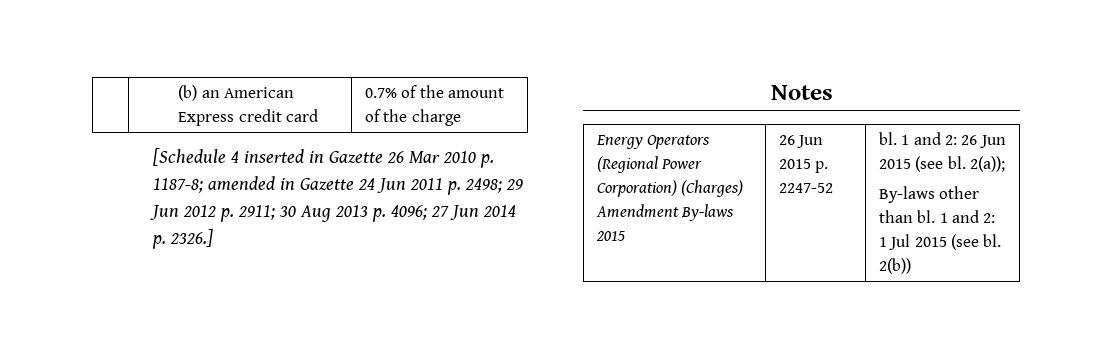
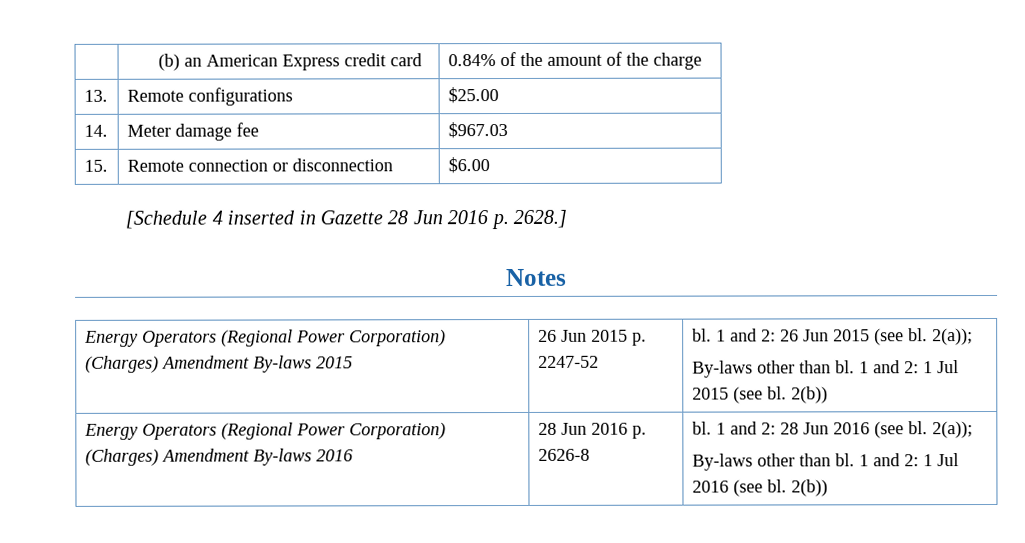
- | (b) an American Express credit card | 0.7% of the amount of the charge
+ | (b) an American Express credit card | 0.84% of the amount of the charge
+ 13. | Remote configurations | $25.00
+ 14. | Meter damage fee | $967.03
+ 15. | Remote connection or disconnection | $6.00
- [Schedule 4 inserted in Gazette 26 Mar 2010 p. 1187-8; amended in Gazette 24 Jun 2011 p. 2498; 29 Jun 2012 p. 2911; 30 Aug 2013 p. 4096; 27 Jun 2014 p. 2326.]
+ [Schedule 4 inserted in Gazette 28 Jun 2016 p. 2628.]
+ Energy Operators (Regional Power Corporation) (Charges) Amendment By-laws 2016 | 28 Jun 2016 p. 2626-8 | bl. 1 and 2: 28 Jun 2016 (see bl. 2(a));
+ By-laws other than bl. 1 and 2: 1 Jul 2016 (see bl. 2(b))

